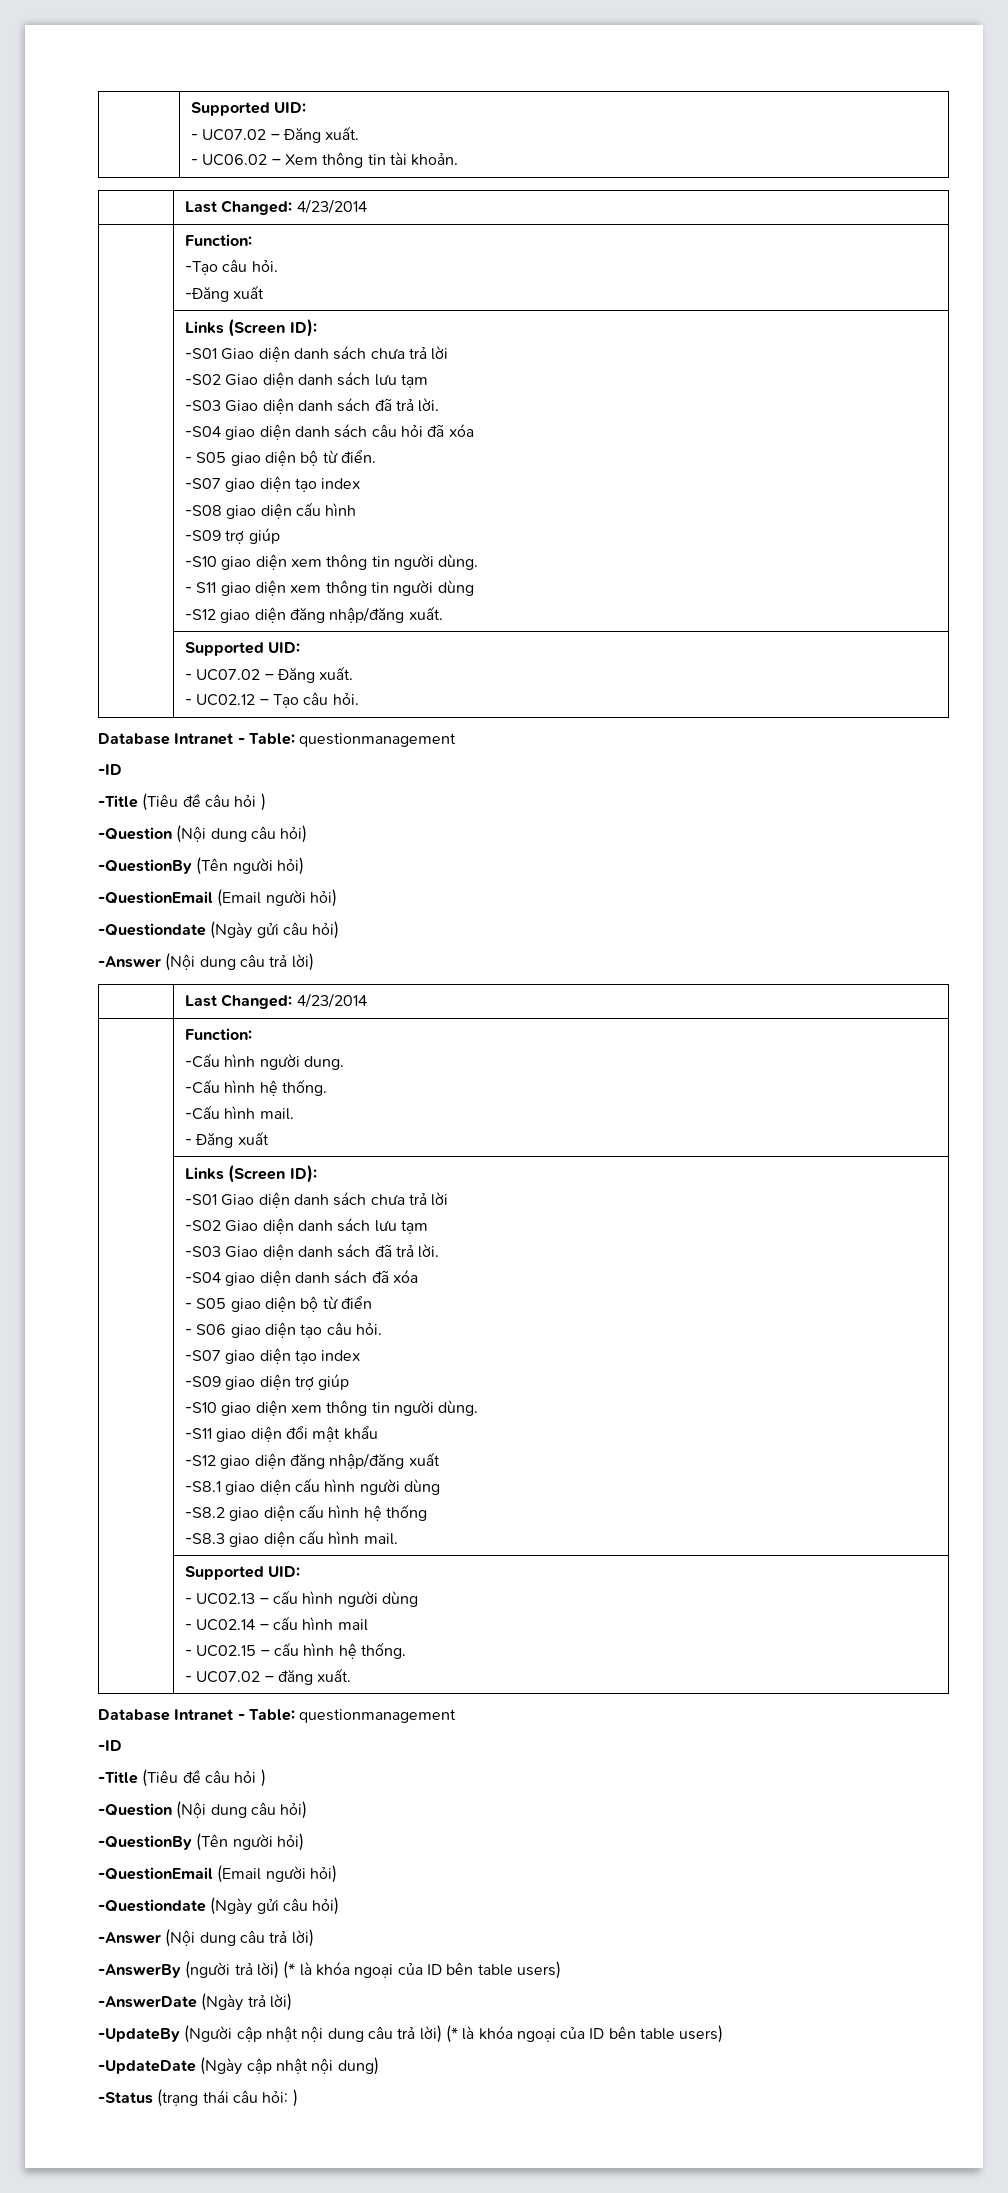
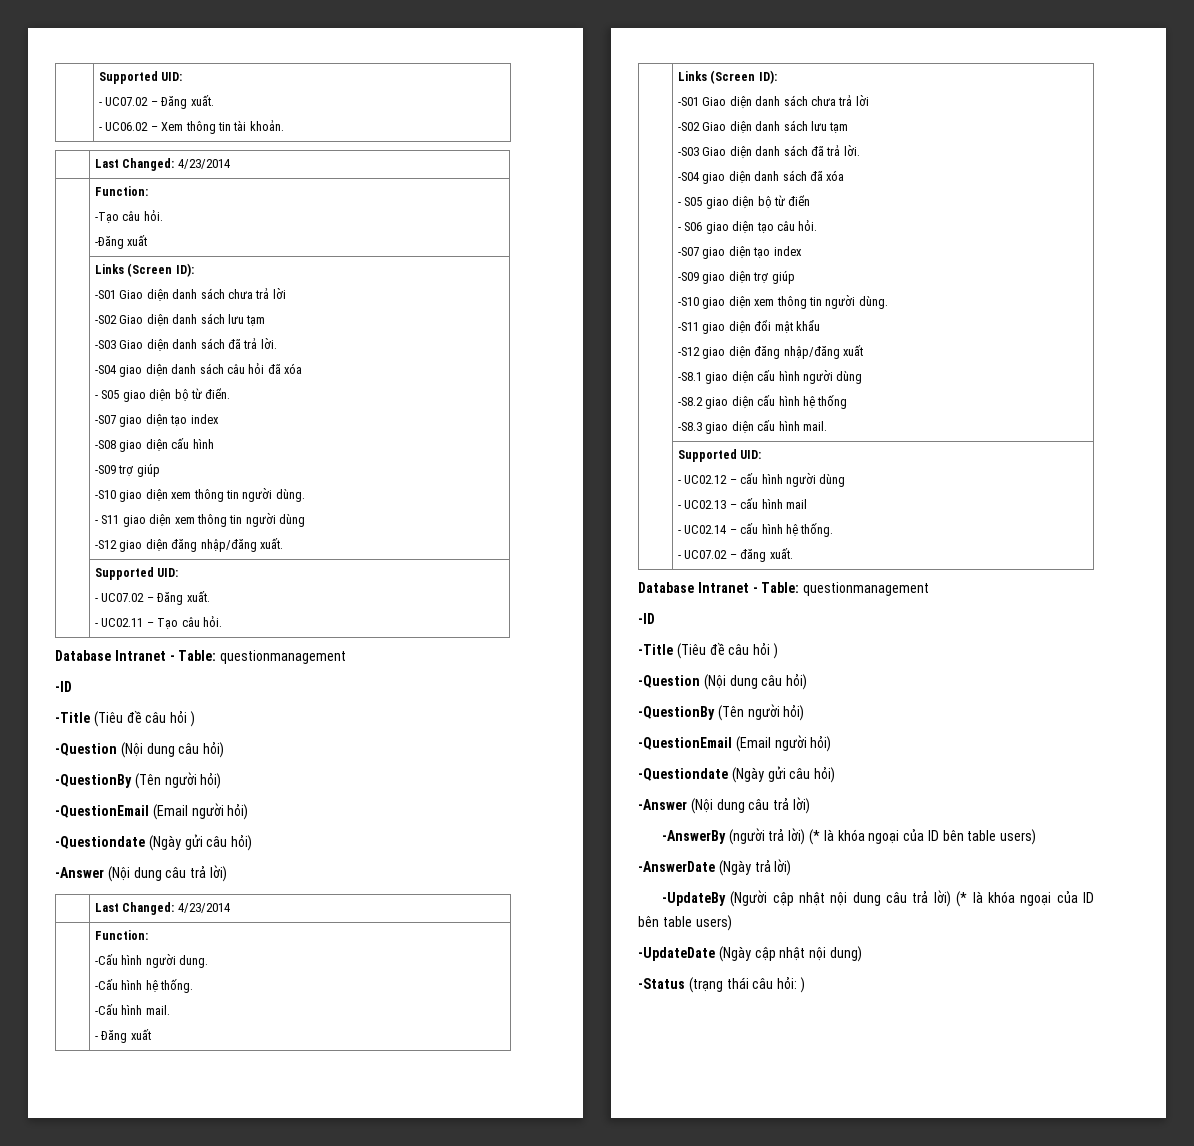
  -S12 giao diện đăng nhập/đăng xuất.
  | Supported UID:
  - UC07.02 – Đăng xuất.
- - UC02.12 – Tạo câu hỏi.
+ - UC02.11 – Tạo câu hỏi.
  -S8.3 giao diện cấu hình mail.
  | Supported UID:
- - UC02.13 – cấu hình người dùng
- - UC02.14 – cấu hình mail
- - UC02.15 – cấu hình hệ thống.
+ - UC02.12 – cấu hình người dùng
+ - UC02.13 – cấu hình mail
+ - UC02.14 – cấu hình hệ thống.

